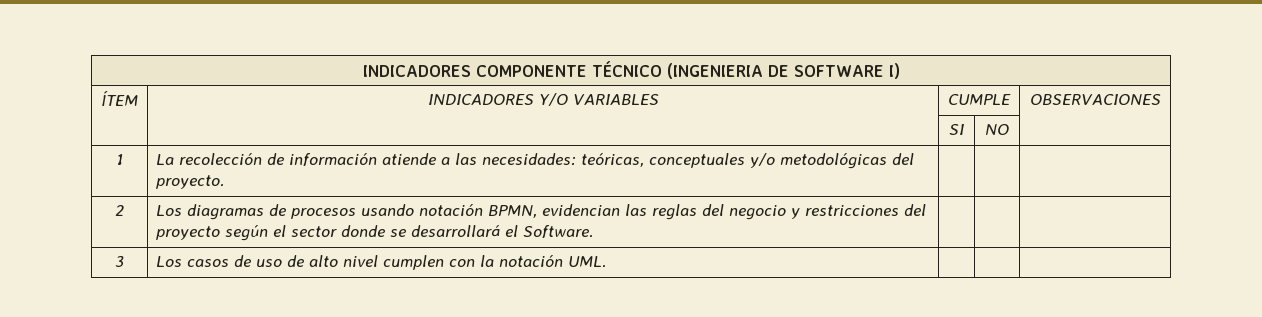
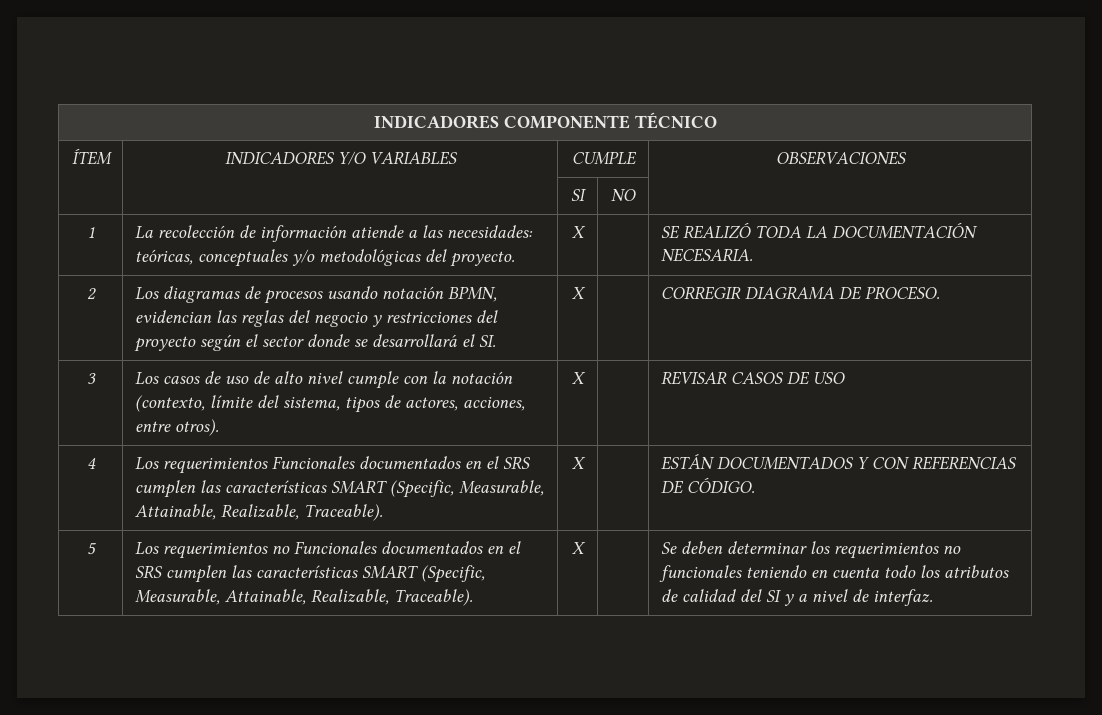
- INDICADORES COMPONENTE TÉCNICO (INGENIERIA DE SOFTWARE I)
+ INDICADORES COMPONENTE TÉCNICO
- 1 | La recolección de información atiende a las necesidades: teóricas, conceptuales y/o metodológicas del proyecto. | | |
+ 1 | La recolección de información atiende a las necesidades: teóricas, conceptuales y/o metodológicas del proyecto. | X | | SE REALIZÓ TODA LA DOCUMENTACIÓN NECESARIA.
- 2 | Los diagramas de procesos usando notación BPMN, evidencian las reglas del negocio y restricciones del proyecto según el sector donde se desarrollará el Software. | | |
+ 2 | Los diagramas de procesos usando notación BPMN, evidencian las reglas del negocio y restricciones del proyecto según el sector donde se desarrollará el SI. | X | | CORREGIR DIAGRAMA DE PROCESO.
- 3 | Los casos de uso de alto nivel cumplen con la notación UML. | | |
+ 3 | Los casos de uso de alto nivel cumple con la notación (contexto, límite del sistema, tipos de actores, acciones, entre otros). | X | | REVISAR CASOS DE USO
+ 4 | Los requerimientos Funcionales documentados en el SRS cumplen las características SMART (Specific, Measurable, Attainable, Realizable, Traceable). | X | | ESTÁN DOCUMENTADOS Y CON REFERENCIAS DE CÓDIGO.
+ 5 | Los requerimientos no Funcionales documentados en el SRS cumplen las características SMART (Specific, Measurable, Attainable, Realizable, Traceable). | X | | Se deben determinar los requerimientos no funcionales teniendo en cuenta todo los atributos de calidad del SI y a nivel de interfaz.

